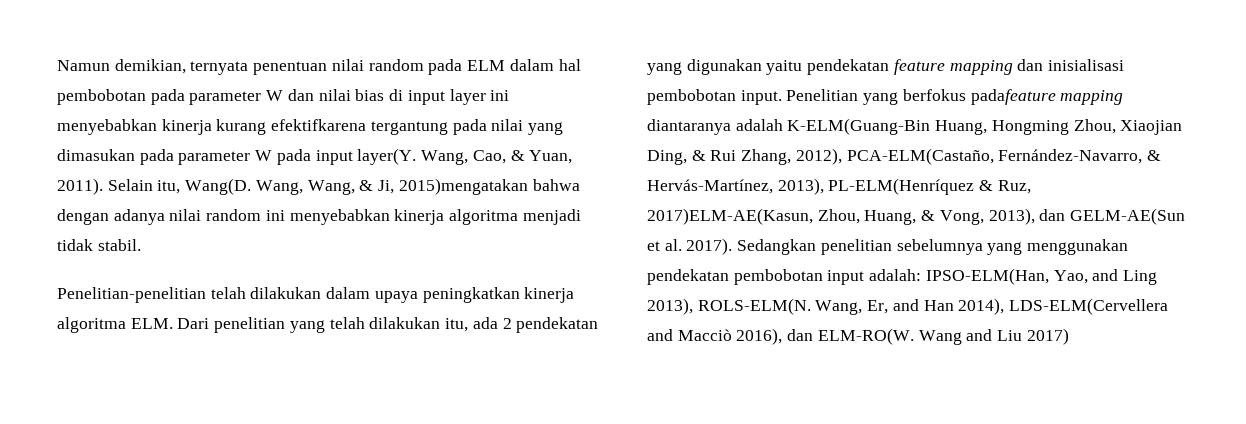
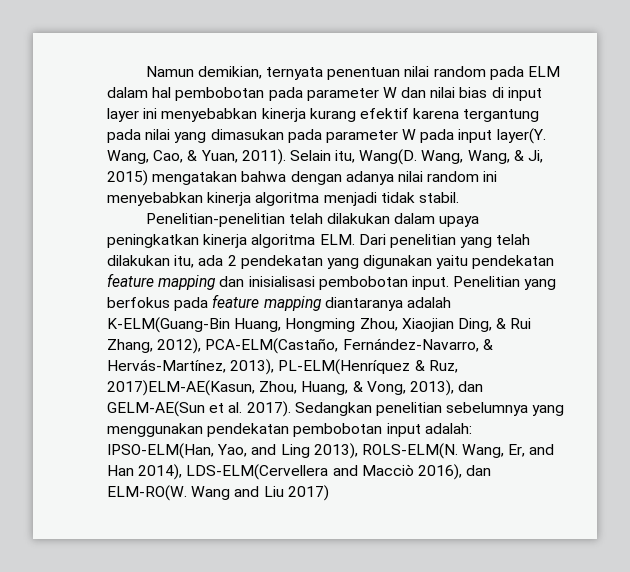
- Namun demikian, ternyata penentuan nilai random pada ELM dalam hal pembobotan pada parameter W dan nilai bias di input layer ini menyebabkan kinerja kurang efektifkarena tergantung pada nilai yang dimasukan pada parameter W pada input layer(Y.
+ Namun demikian, ternyata penentuan nilai random pada ELM dalam hal pembobotan pada parameter W dan nilai bias di input layer ini menyebabkan kinerja kurang efektif karena tergantung pada nilai yang dimasukan pada parameter W pada input layer(Y.
- Wang, Wang, & Ji, 2015)mengatakan bahwa dengan adanya nilai random ini menyebabkan kinerja algoritma menjadi tidak stabil.
+ Wang, Wang, & Ji, 2015) mengatakan bahwa dengan adanya nilai random ini menyebabkan kinerja algoritma menjadi tidak stabil.
- Penelitian yang berfokus padafeature mapping diantaranya adalah K-ELM(Guang-Bin Huang, Hongming Zhou, Xiaojian Ding, & Rui Zhang, 2012), PCA-ELM(Castaño, Fernández-Navarro, & Hervás-Martínez, 2013), PL-ELM(Henríquez & Ruz, 2017)ELM-AE(Kasun, Zhou, Huang, & Vong, 2013), dan GELM-AE(Sun et al. 2017).
+ Penelitian yang berfokus pada feature mapping diantaranya adalah K-ELM(Guang-Bin Huang, Hongming Zhou, Xiaojian Ding, & Rui Zhang, 2012), PCA-ELM(Castaño, Fernández-Navarro, & Hervás-Martínez, 2013), PL-ELM(Henríquez & Ruz, 2017)ELM-AE(Kasun, Zhou, Huang, & Vong, 2013), dan GELM-AE(Sun et al. 2017).

